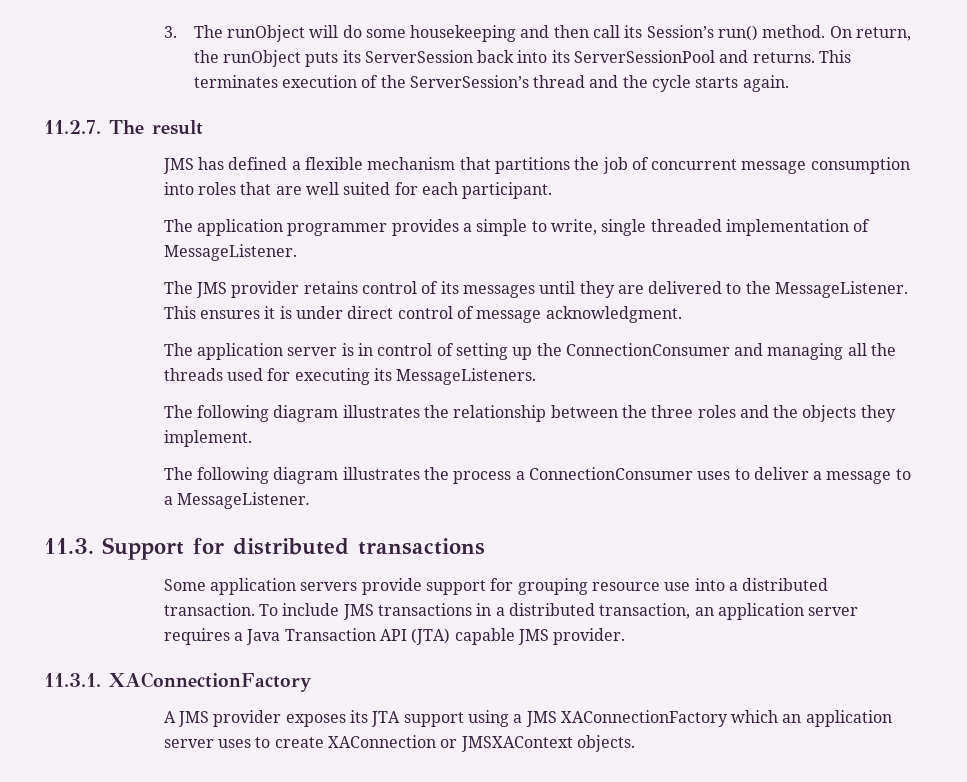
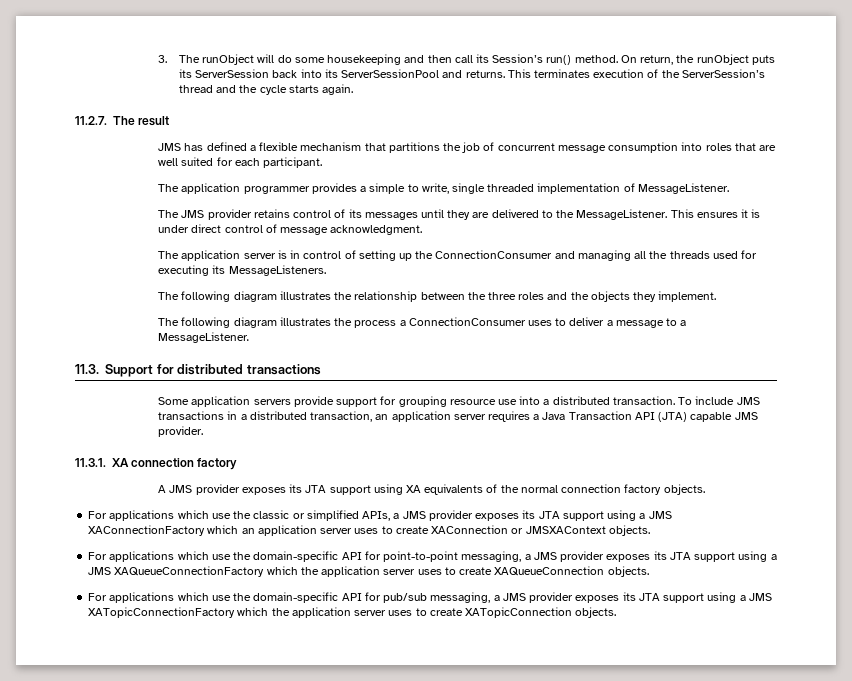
- 11.3.1. XAConnectionFactory
+ 11.3.1. XA connection factory
- A JMS provider exposes its JTA support using a JMS XAConnectionFactory which an application server uses to create XAConnection or JMSXAContext objects.
+ A JMS provider exposes its JTA support using XA equivalents of the normal connection factory objects.
+ For applications which use the classic or simplified APIs, a JMS provider exposes its JTA support using a JMS XAConnectionFactory which an application server uses to create XAConnection or JMSXAContext objects.
+ For applications which use the domain-specific API for point-to-point messaging, a JMS provider exposes its JTA support using a JMS XAQueueConnectionFactory which the application server uses to create XAQueueConnection objects.
+ For applications which use the domain-specific API for pub/sub messaging, a JMS provider exposes its JTA support using a JMS XATopicConnectionFactory which the application server uses to create XATopicConnection objects.

